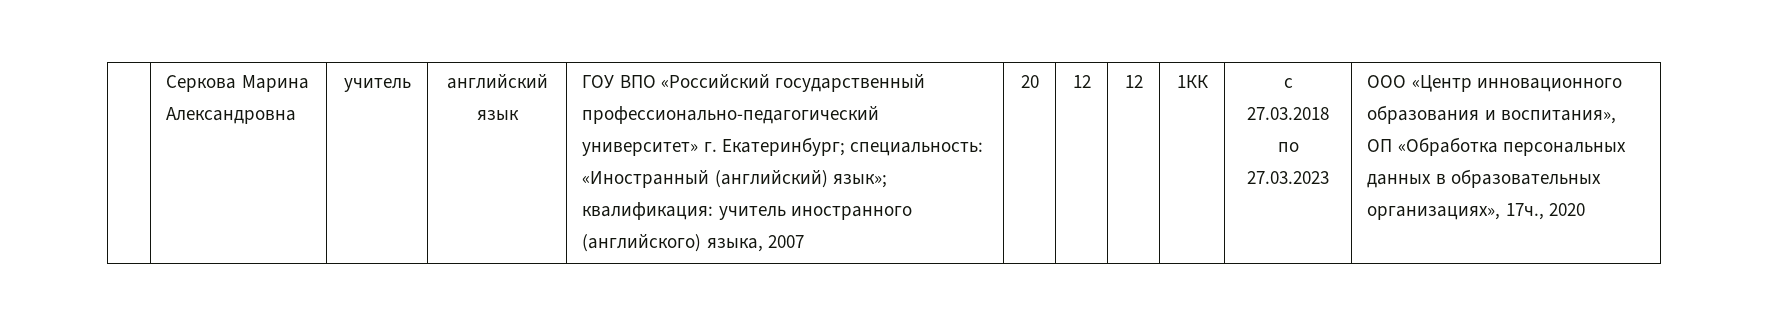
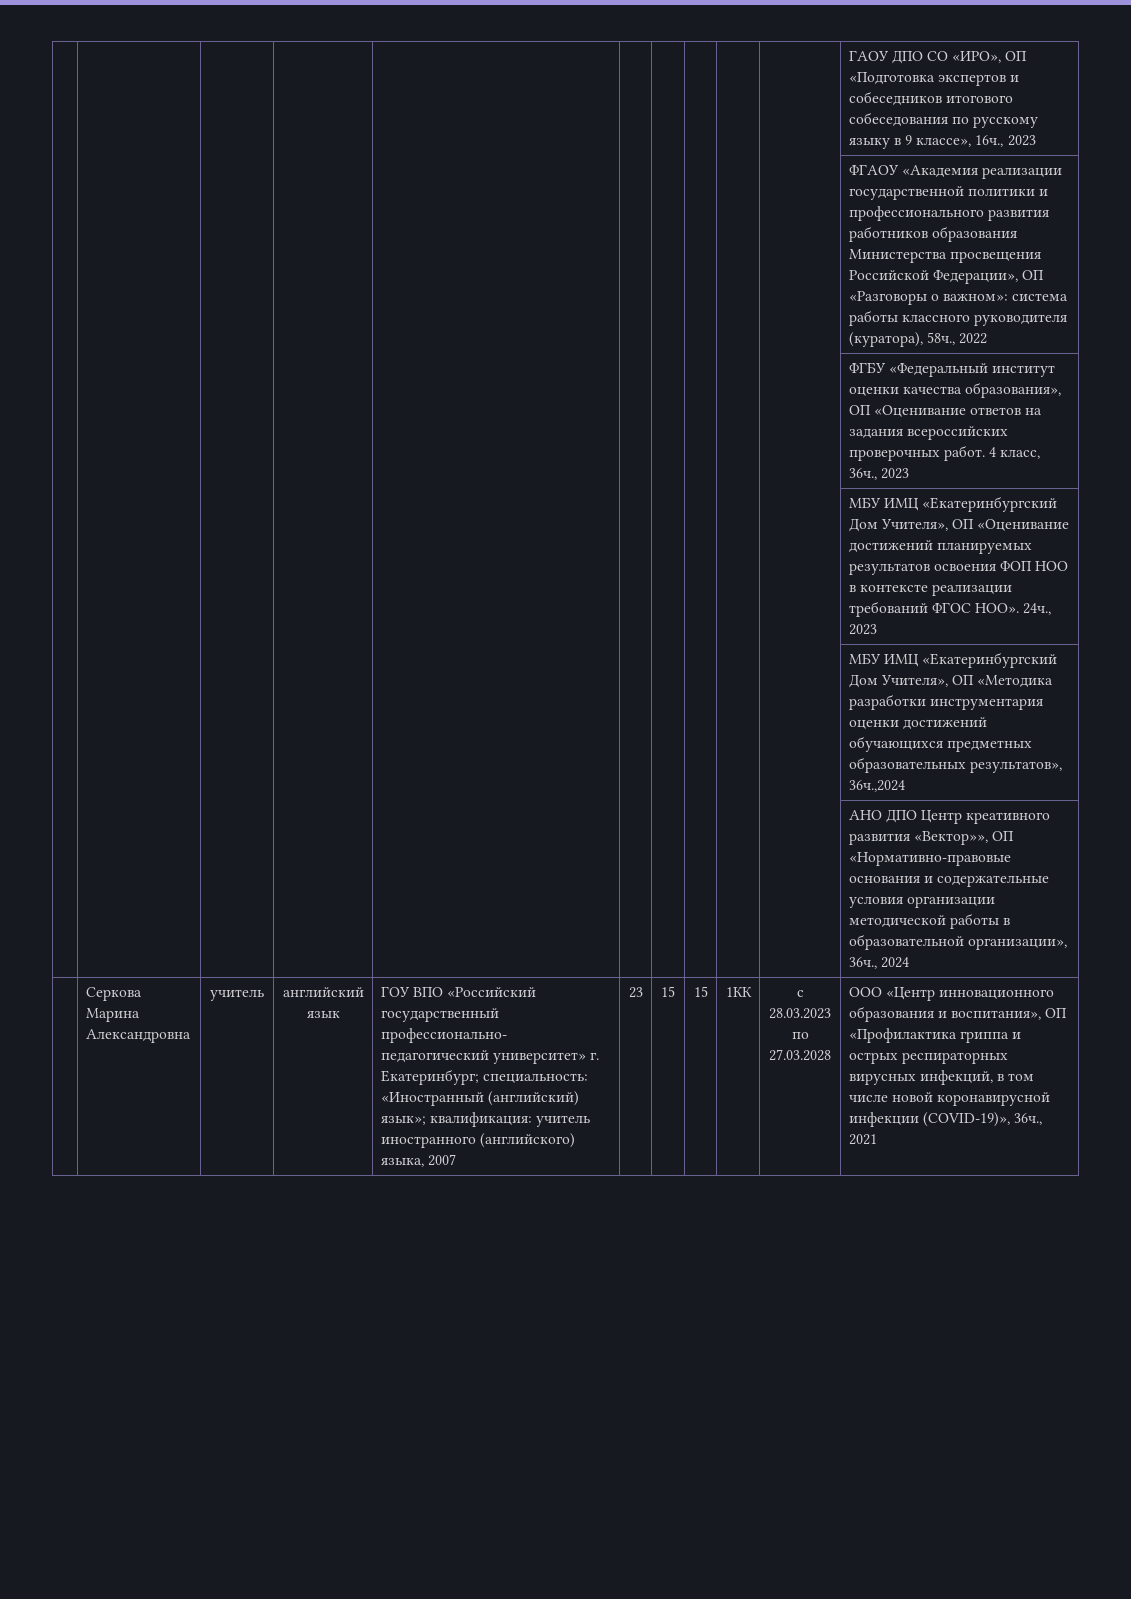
+ ГАОУ ДПО СО «ИРО», ОП «Подготовка экспертов и собеседников итогового собеседования по русскому языку в 9 классе», 16ч., 2023
+ | | | | | | | | | | ФГАОУ «Академия реализации государственной политики и профессионального развития работников образования Министерства просвещения Российской Федерации», ОП «Разговоры о важном»: система работы классного руководителя (куратора), 58ч., 2022
+ | | | | | | | | | | ФГБУ «Федеральный институт оценки качества образования», ОП «Оценивание ответов на задания всероссийских проверочных работ. 4 класс, 36ч., 2023
+ | | | | | | | | | | МБУ ИМЦ «Екатеринбургский Дом Учителя», ОП «Оценивание достижений планируемых результатов освоения ФОП НОО в контексте реализации требований ФГОС НОО». 24ч., 2023
+ | | | | | | | | | | МБУ ИМЦ «Екатеринбургский Дом Учителя», ОП «Методика разработки инструментария оценки достижений обучающихся предметных образовательных результатов», 36ч.,2024
+ | | | | | | | | | | АНО ДПО Центр креативного развития «Вектор»», ОП «Нормативно-правовые основания и содержательные условия организации методической работы в образовательной организации», 36ч., 2024
- 20 | 12 | 12
+ 23 | 15 | 15
- с 27.03.2018 по 27.03.2023
+ с 28.03.2023 по 27.03.2028
- ООО «Центр инновационного образования и воспитания», ОП «Обработка персональных данных в образовательных организациях», 17ч., 2020
+ ООО «Центр инновационного образования и воспитания», ОП «Профилактика гриппа и острых респираторных вирусных инфекций, в том числе новой коронавирусной инфекции (COVID-19)», 36ч., 2021

